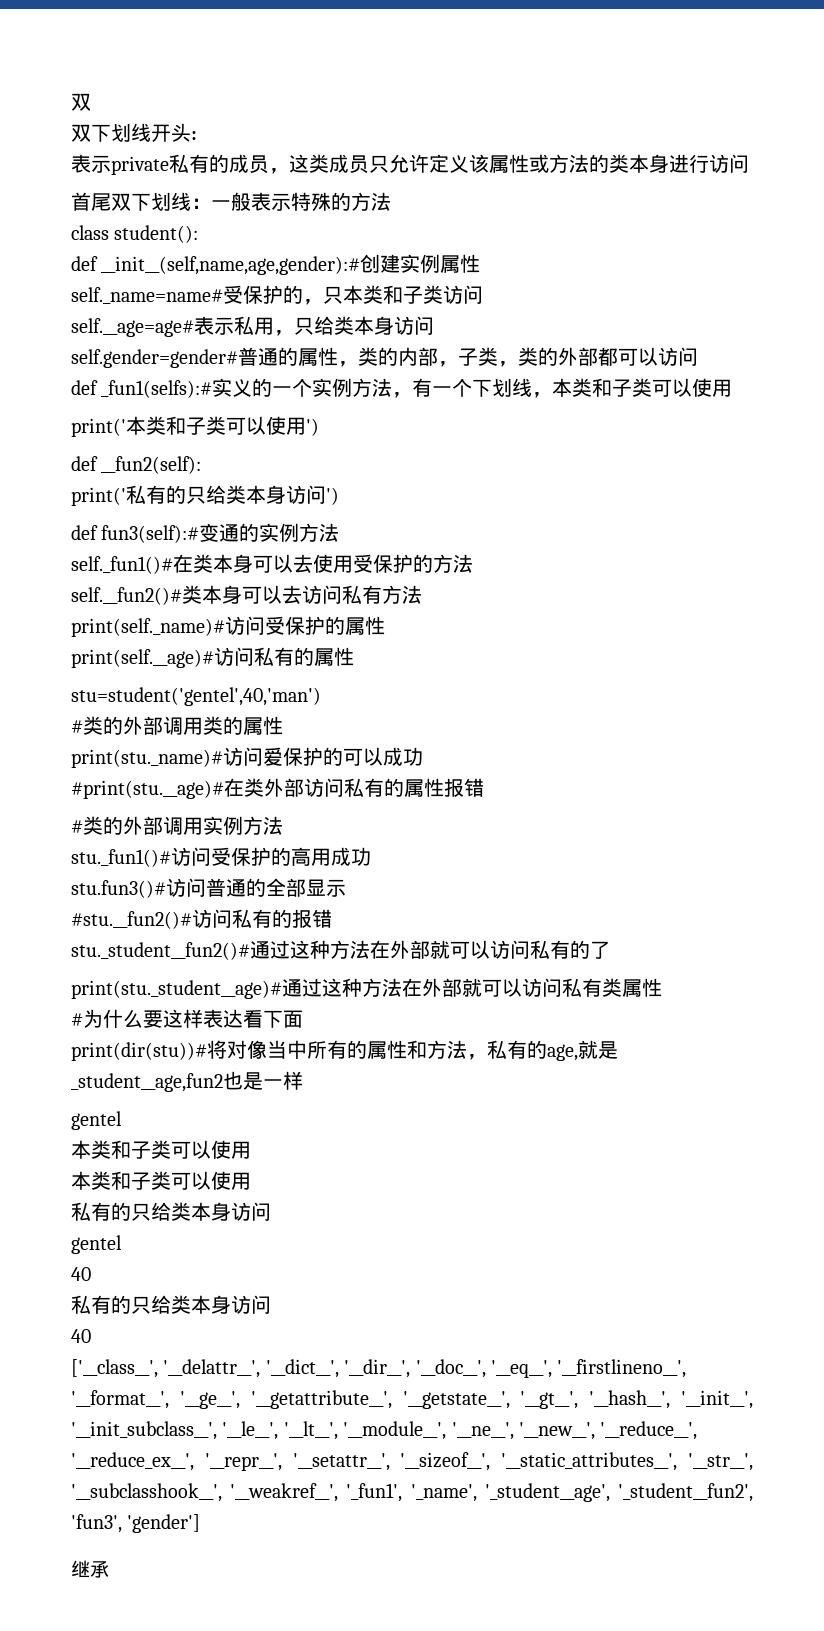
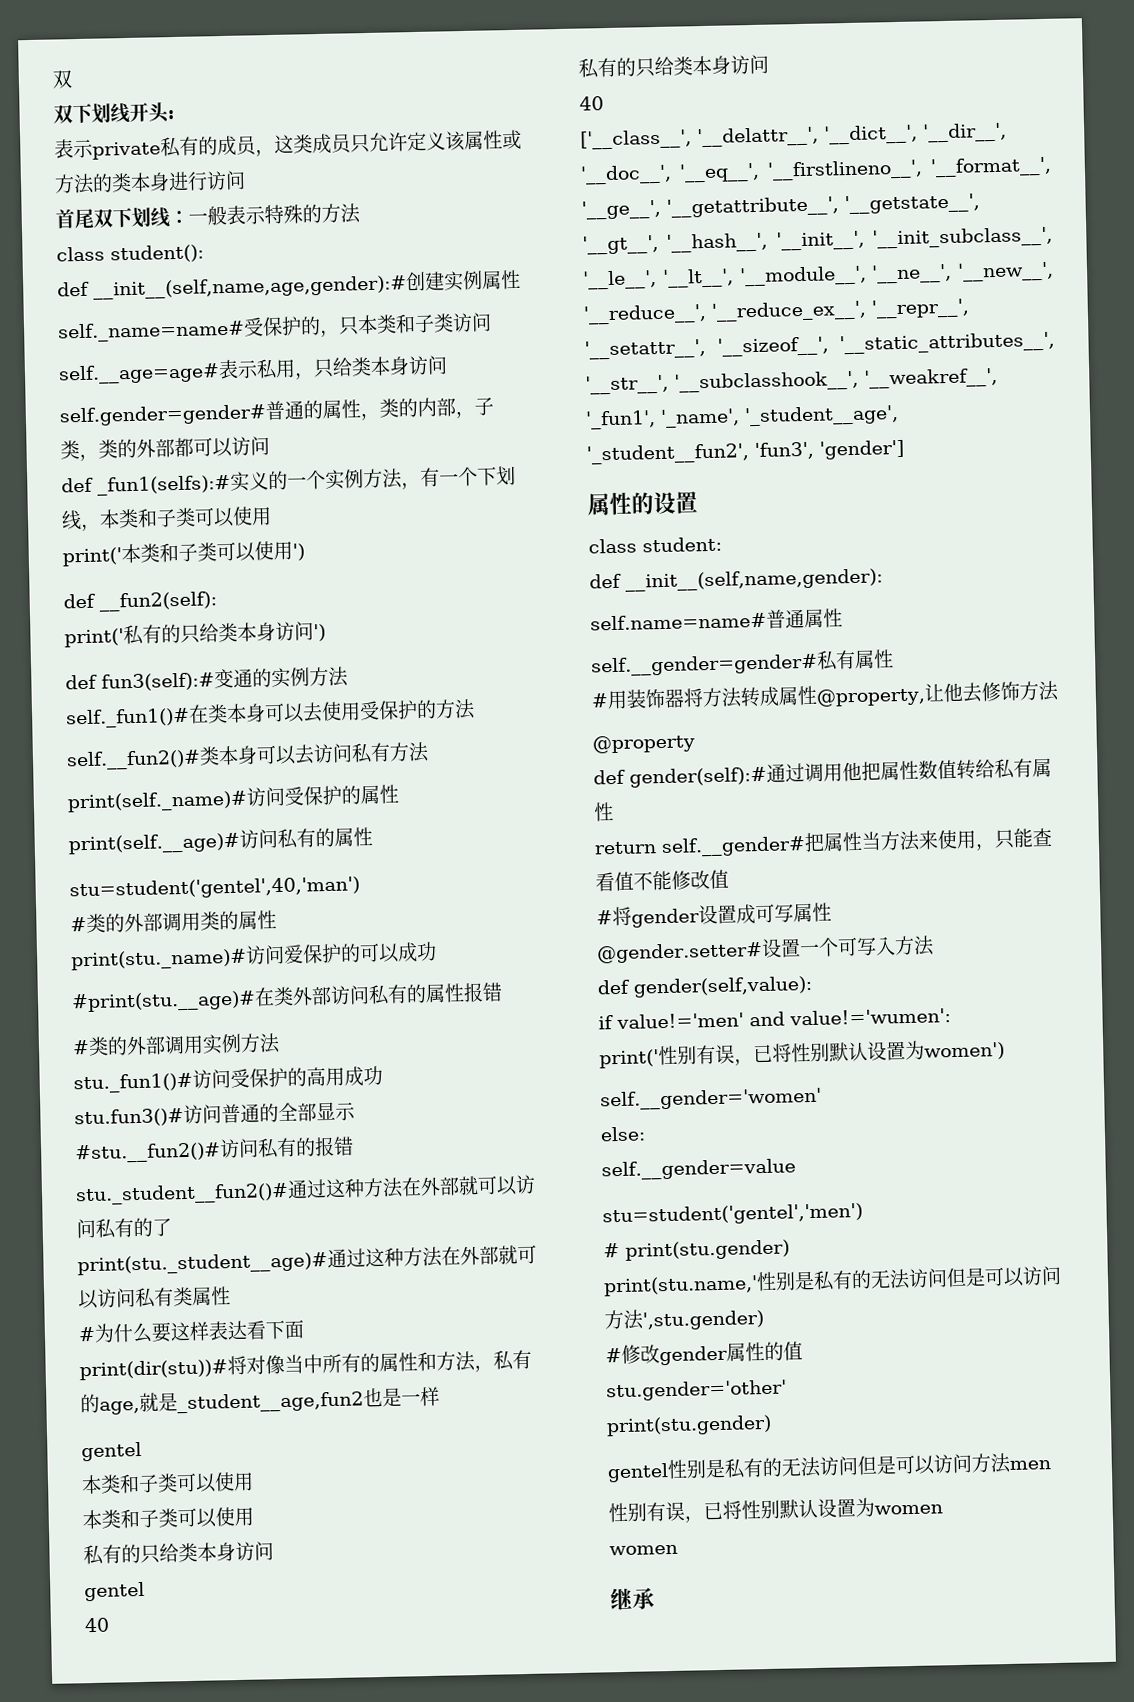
+ 属性的设置
+ class student:
+ def __init__(self,name,gender):
+ self.name=name#普通属性
+ self.__gender=gender#私有属性
+ #用装饰器将方法转成属性@property,让他去修饰方法
+ @property
+ def gender(self):#通过调用他把属性数值转给私有属性
+ return self.__gender#把属性当方法来使用，只能查看值不能修改值
+ #将gender设置成可写属性
+ @gender.setter#设置一个可写入方法
+ def gender(self,value):
+ if value!='men' and value!='wumen':
+ print('性别有误，已将性别默认设置为women')
+ self.__gender='women'
+ else:
+ self.__gender=value
+ stu=student('gentel','men')
+ # print(stu.gender)
+ print(stu.name,'性别是私有的无法访问但是可以访问方法',stu.gender)
+ #修改gender属性的值
+ stu.gender='other'
+ print(stu.gender)
+ gentel性别是私有的无法访问但是可以访问方法men
+ 性别有误，已将性别默认设置为women
+ women

